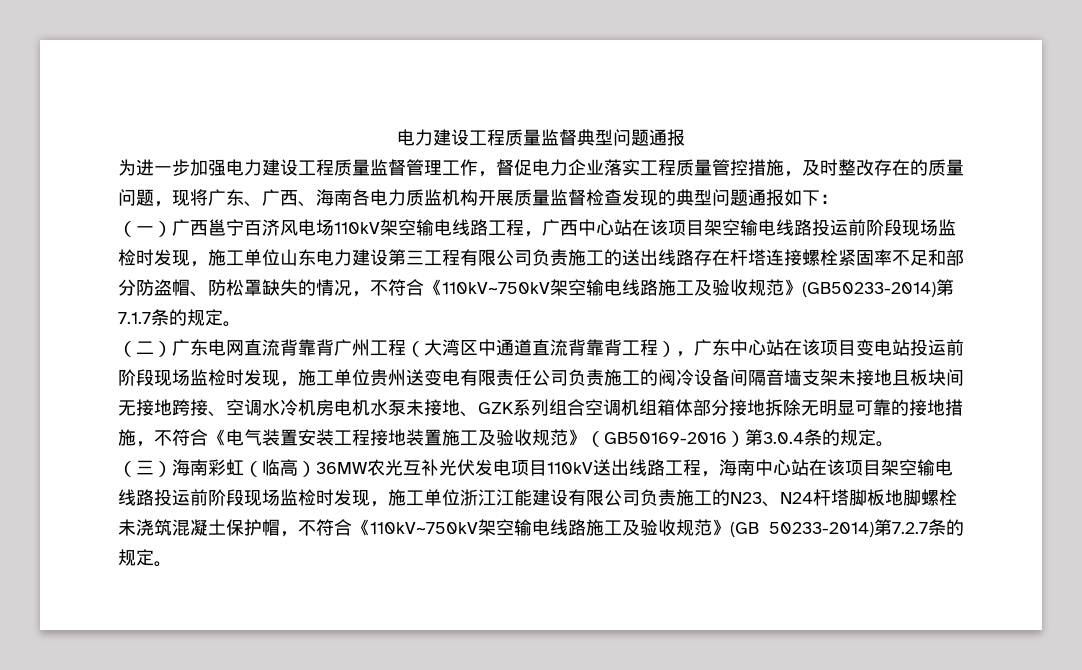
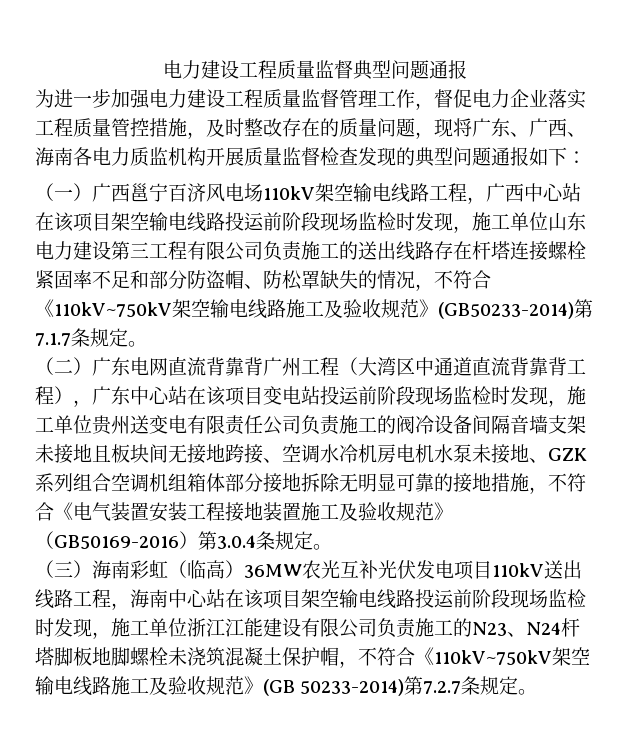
- （一）广西邕宁百济风电场110kV架空输电线路工程，广西中心站在该项目架空输电线路投运前阶段现场监检时发现，施工单位山东电力建设第三工程有限公司负责施工的送出线路存在杆塔连接螺栓紧固率不足和部分防盗帽、防松罩缺失的情况，不符合《110kV~750kV架空输电线路施工及验收规范》(GB50233-2014)第7.1.7条的规定。
+ （一）广西邕宁百济风电场110kV架空输电线路工程，广西中心站在该项目架空输电线路投运前阶段现场监检时发现，施工单位山东电力建设第三工程有限公司负责施工的送出线路存在杆塔连接螺栓紧固率不足和部分防盗帽、防松罩缺失的情况，不符合《110kV~750kV架空输电线路施工及验收规范》(GB50233-2014)第7.1.7条规定。
- （二）广东电网直流背靠背广州工程（大湾区中通道直流背靠背工程），广东中心站在该项目变电站投运前阶段现场监检时发现，施工单位贵州送变电有限责任公司负责施工的阀冷设备间隔音墙支架未接地且板块间无接地跨接、空调水冷机房电机水泵未接地、GZK系列组合空调机组箱体部分接地拆除无明显可靠的接地措施，不符合《电气装置安装工程接地装置施工及验收规范》（GB50169-2016）第3.0.4条的规定。
+ （二）广东电网直流背靠背广州工程（大湾区中通道直流背靠背工程），广东中心站在该项目变电站投运前阶段现场监检时发现，施工单位贵州送变电有限责任公司负责施工的阀冷设备间隔音墙支架未接地且板块间无接地跨接、空调水冷机房电机水泵未接地、GZK系列组合空调机组箱体部分接地拆除无明显可靠的接地措施，不符合《电气装置安装工程接地装置施工及验收规范》（GB50169-2016）第3.0.4条规定。
- （三）海南彩虹（临高）36MW农光互补光伏发电项目110kV送出线路工程，海南中心站在该项目架空输电线路投运前阶段现场监检时发现，施工单位浙江江能建设有限公司负责施工的N23、N24杆塔脚板地脚螺栓未浇筑混凝土保护帽，不符合《110kV~750kV架空输电线路施工及验收规范》(GB 50233-2014)第7.2.7条的规定。
+ （三）海南彩虹（临高）36MW农光互补光伏发电项目110kV送出线路工程，海南中心站在该项目架空输电线路投运前阶段现场监检时发现，施工单位浙江江能建设有限公司负责施工的N23、N24杆塔脚板地脚螺栓未浇筑混凝土保护帽，不符合《110kV~750kV架空输电线路施工及验收规范》(GB 50233-2014)第7.2.7条规定。

